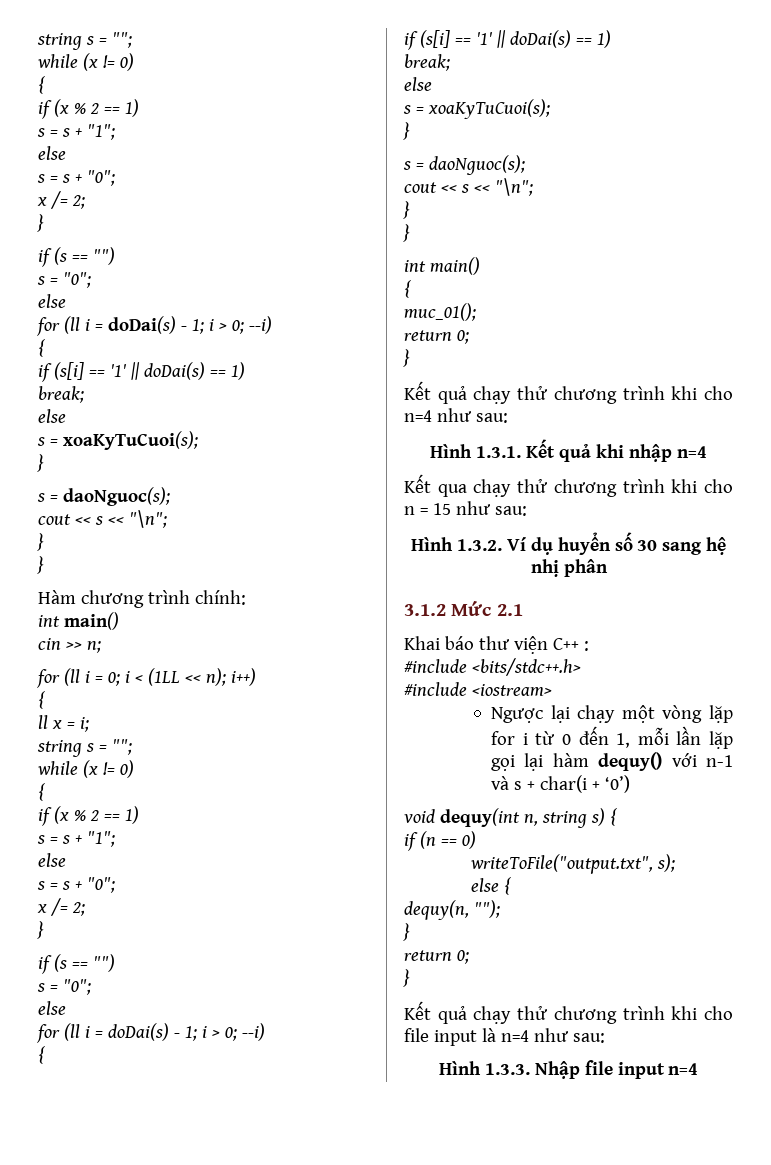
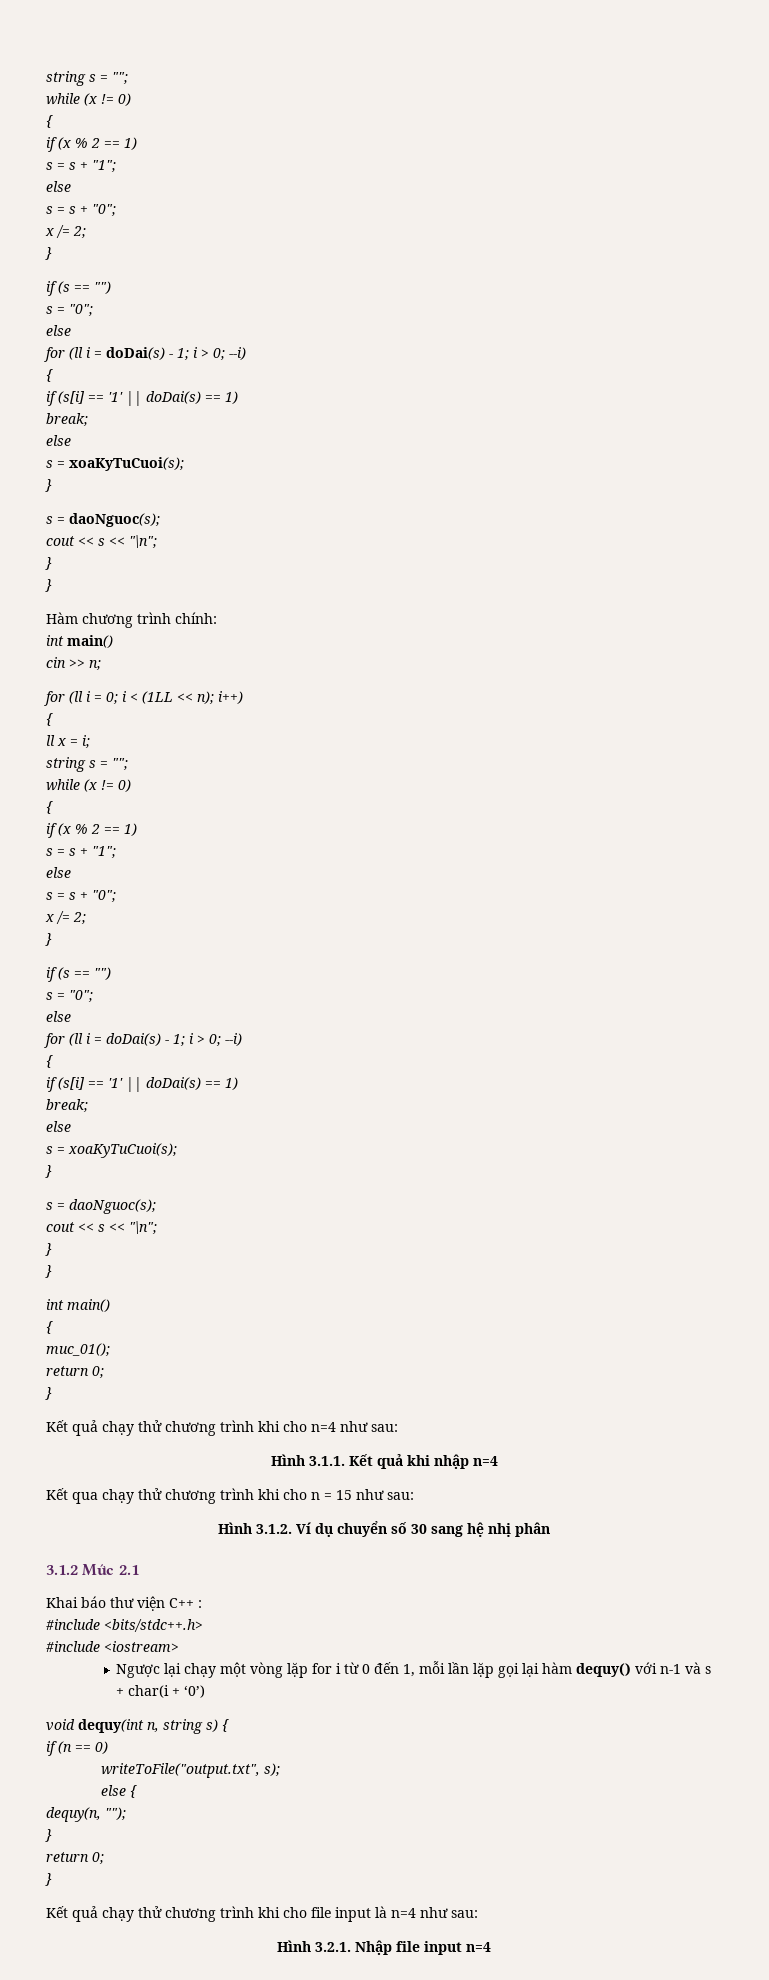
- Hình 1.3.1. Kết quả khi nhập n=4
+ Hình 3.1.1. Kết quả khi nhập n=4
- Hình 1.3.2. Ví dụ huyển số 30 sang hệ nhị phân
+ Hình 3.1.2. Ví dụ chuyển số 30 sang hệ nhị phân
- Hình 1.3.3. Nhập file input n=4
+ Hình 3.2.1. Nhập file input n=4

